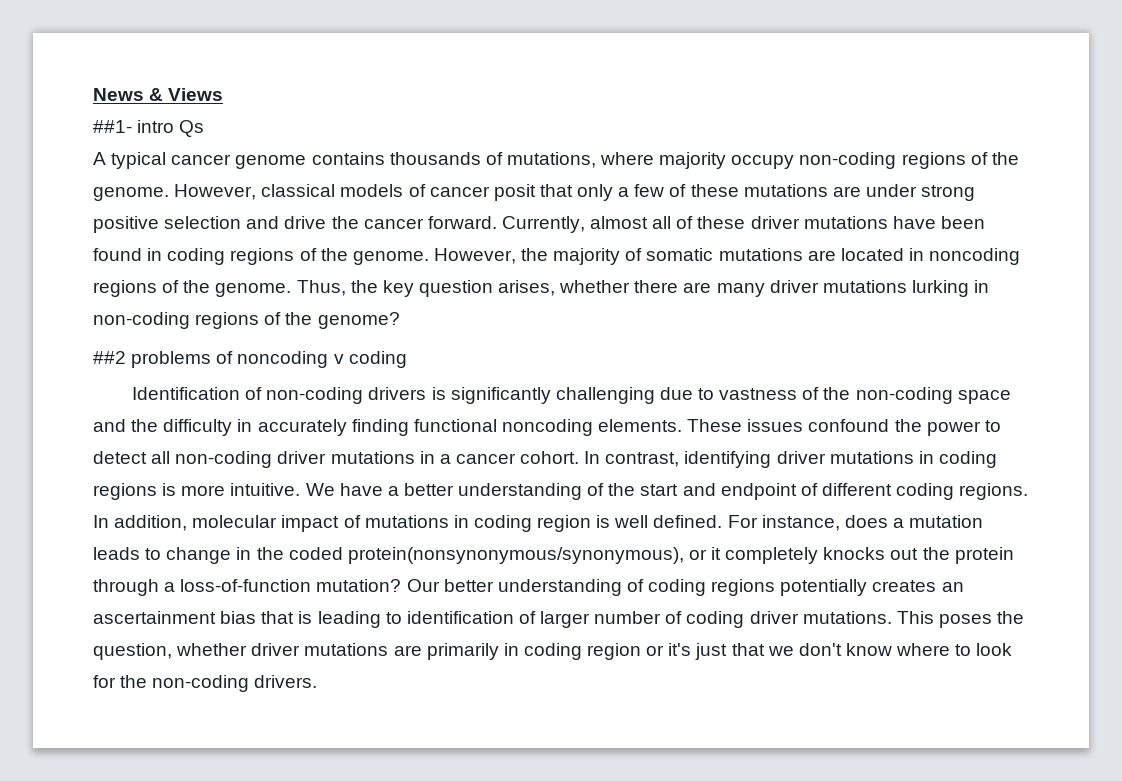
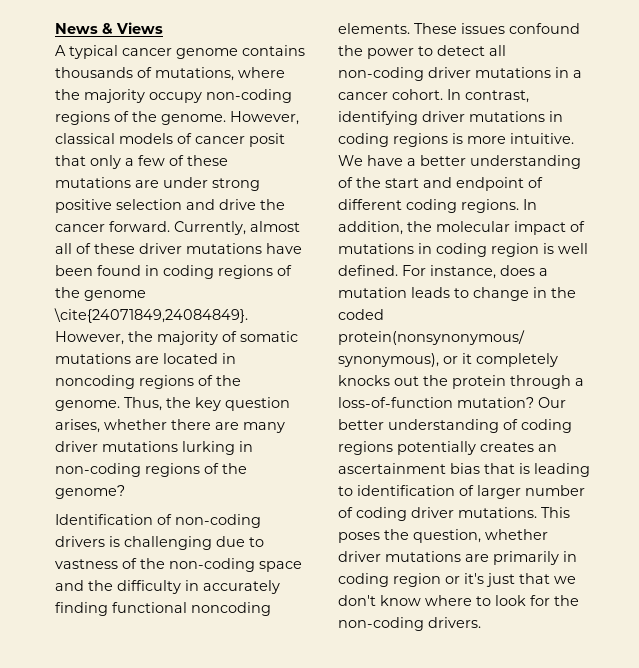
- ##1- intro Qs
- A typical cancer genome contains thousands of mutations, where majority occupy non-coding regions of the genome.
+ A typical cancer genome contains thousands of mutations, where the majority occupy non-coding regions of the genome.
- Currently, almost all of these driver mutations have been found in coding regions of the genome.
+ Currently, almost all of these driver mutations have been found in coding regions of the genome \cite{24071849,24084849}.
- ##2 problems of noncoding v coding
- Identification of non-coding drivers is significantly challenging due to vastness of the non-coding space and the difficulty in accurately finding functional noncoding elements.
+ Identification of non-coding drivers is challenging due to vastness of the non-coding space and the difficulty in accurately finding functional noncoding elements.
- In addition, molecular impact of mutations in coding region is well defined.
+ In addition, the molecular impact of mutations in coding region is well defined.

